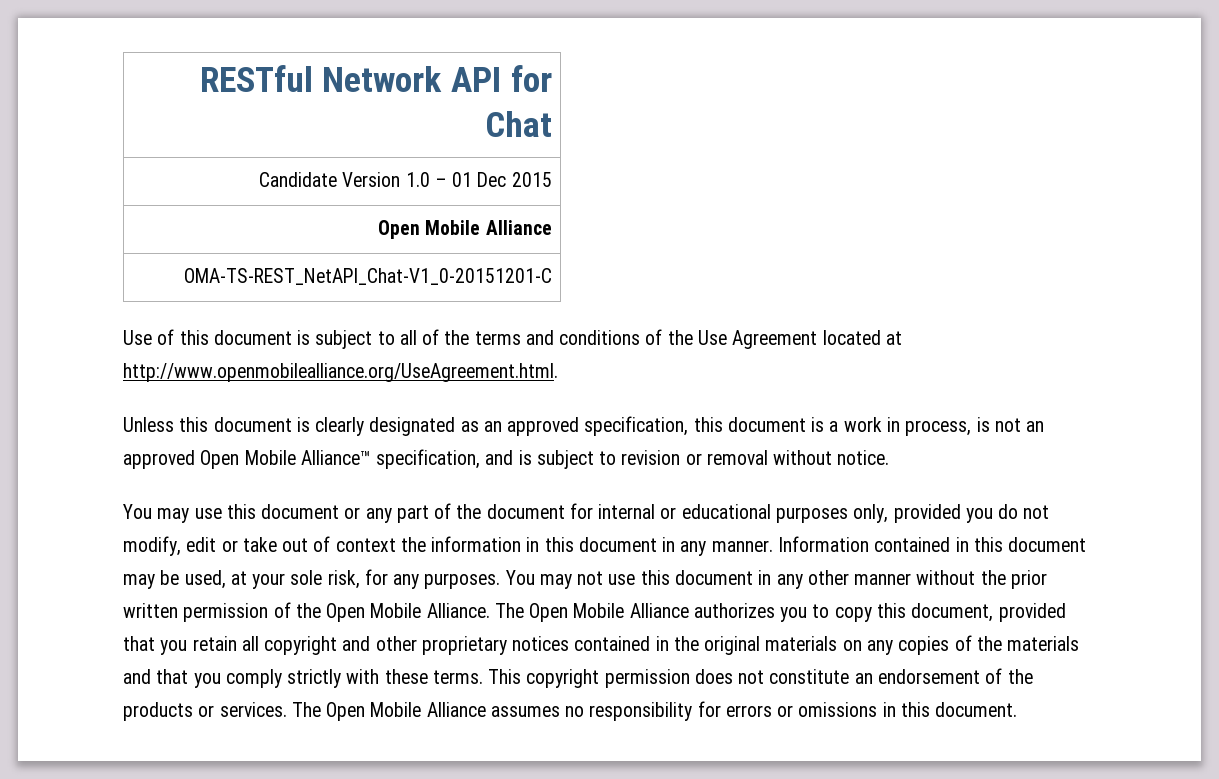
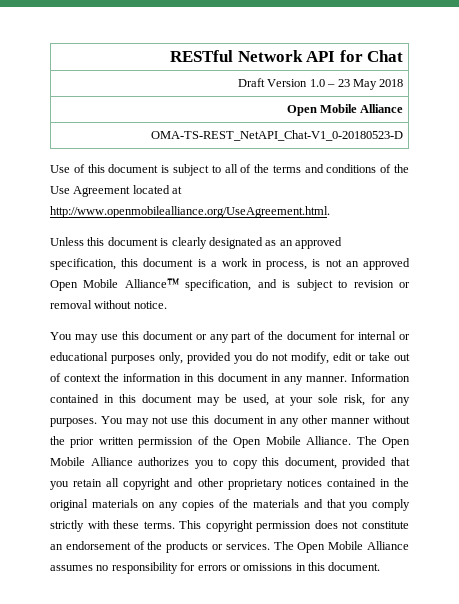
- Candidate Version 1.0 – 01 Dec 2015
+ Draft Version 1.0 – 23 May 2018
- OMA-TS-REST_NetAPI_Chat-V1_0-20151201-C
+ OMA-TS-REST_NetAPI_Chat-V1_0-20180523-D

